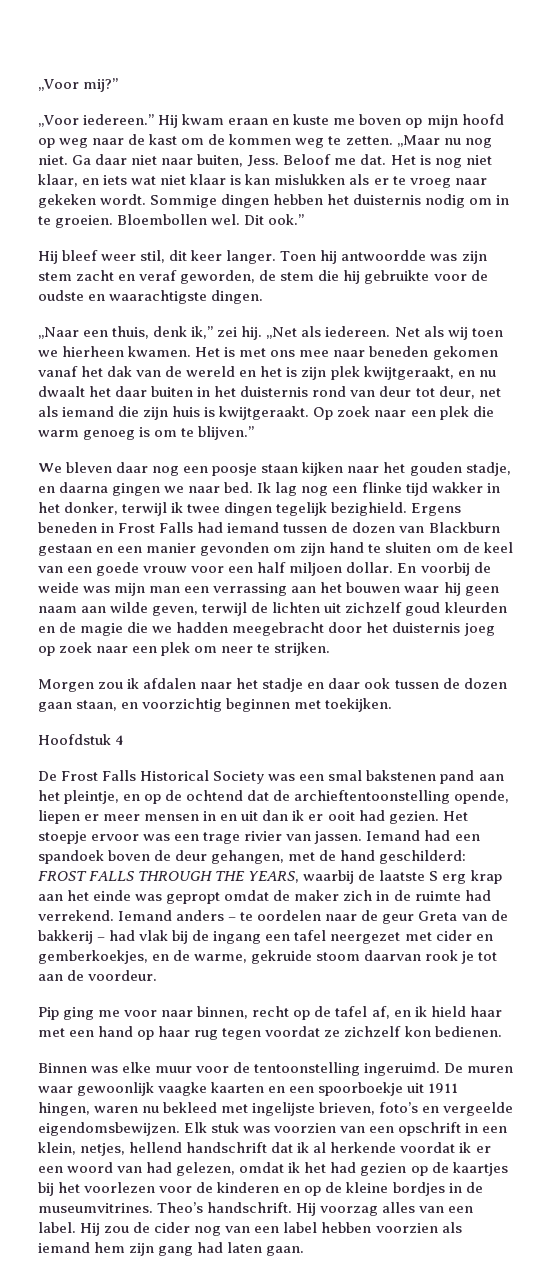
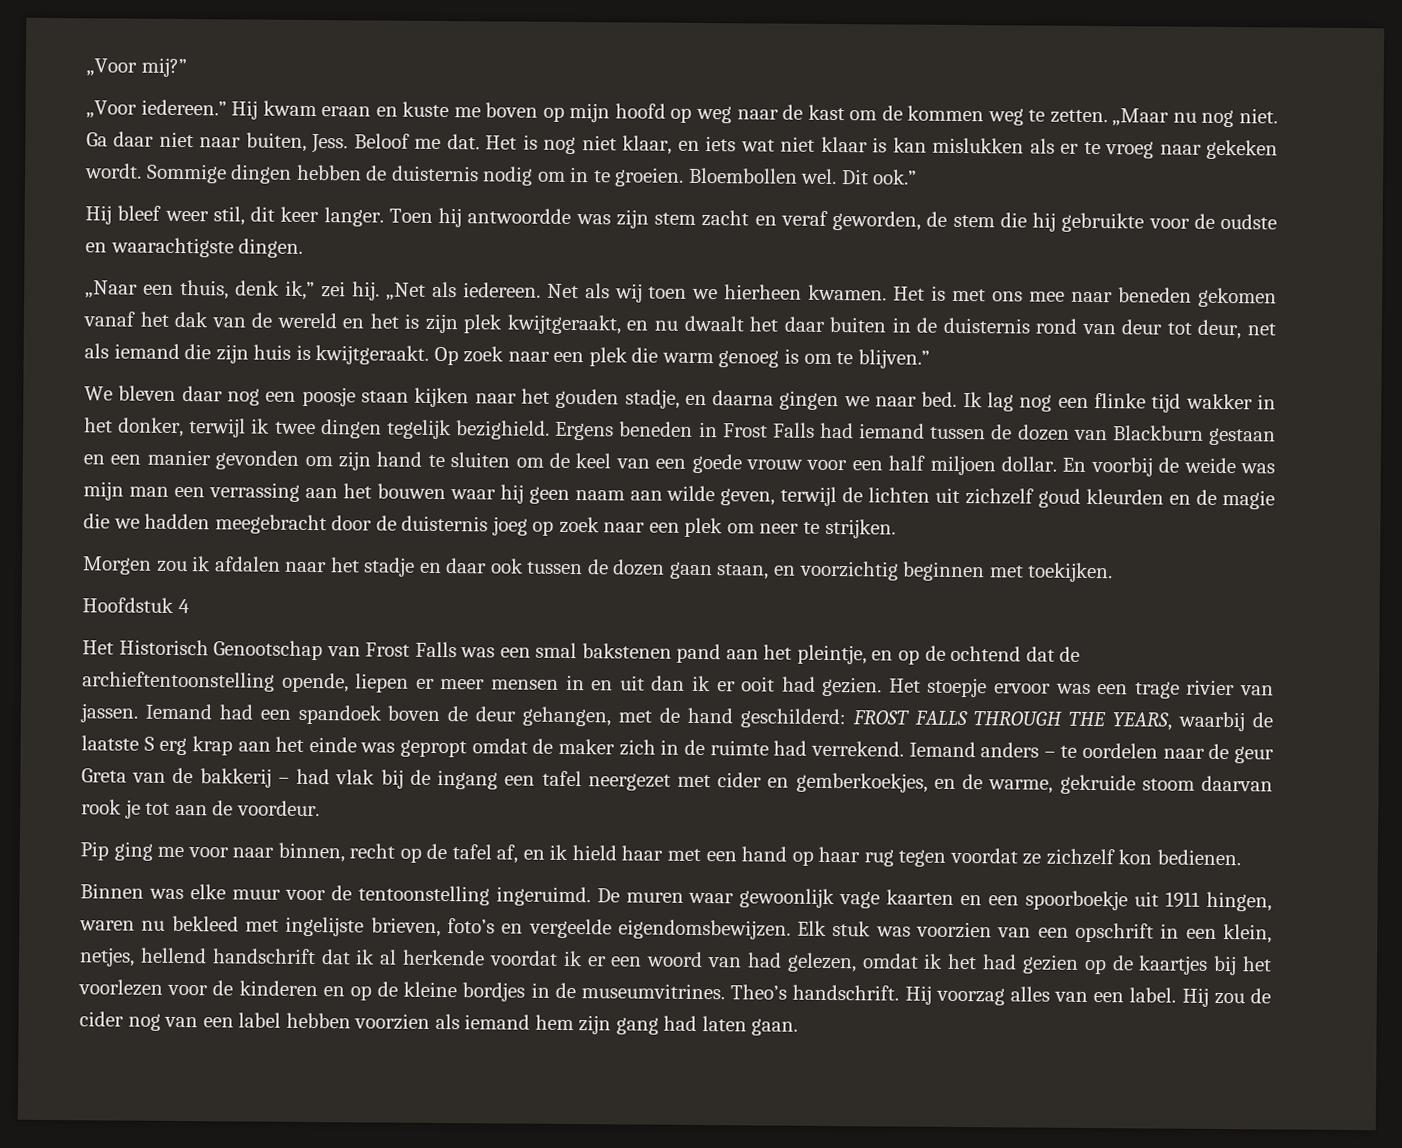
- Sommige dingen hebben het duisternis nodig om in te groeien.
+ Sommige dingen hebben de duisternis nodig om in te groeien.
- Het is met ons mee naar beneden gekomen vanaf het dak van de wereld en het is zijn plek kwijtgeraakt, en nu dwaalt het daar buiten in het duisternis rond van deur tot deur, net als iemand die zijn huis is kwijtgeraakt.
+ Het is met ons mee naar beneden gekomen vanaf het dak van de wereld en het is zijn plek kwijtgeraakt, en nu dwaalt het daar buiten in de duisternis rond van deur tot deur, net als iemand die zijn huis is kwijtgeraakt.
- En voorbij de weide was mijn man een verrassing aan het bouwen waar hij geen naam aan wilde geven, terwijl de lichten uit zichzelf goud kleurden en de magie die we hadden meegebracht door het duisternis joeg op zoek naar een plek om neer te strijken.
+ En voorbij de weide was mijn man een verrassing aan het bouwen waar hij geen naam aan wilde geven, terwijl de lichten uit zichzelf goud kleurden en de magie die we hadden meegebracht door de duisternis joeg op zoek naar een plek om neer te strijken.
- De Frost Falls Historical Society was een smal bakstenen pand aan het pleintje, en op de ochtend dat de archieftentoonstelling opende, liepen er meer mensen in en uit dan ik er ooit had gezien.
+ Het Historisch Genootschap van Frost Falls was een smal bakstenen pand aan het pleintje, en op de ochtend dat de archieftentoonstelling opende, liepen er meer mensen in en uit dan ik er ooit had gezien.
- De muren waar gewoonlijk vaagke kaarten en een spoorboekje uit 1911 hingen, waren nu bekleed met ingelijste brieven, foto’s en vergeelde eigendomsbewijzen.
+ De muren waar gewoonlijk vage kaarten en een spoorboekje uit 1911 hingen, waren nu bekleed met ingelijste brieven, foto’s en vergeelde eigendomsbewijzen.

